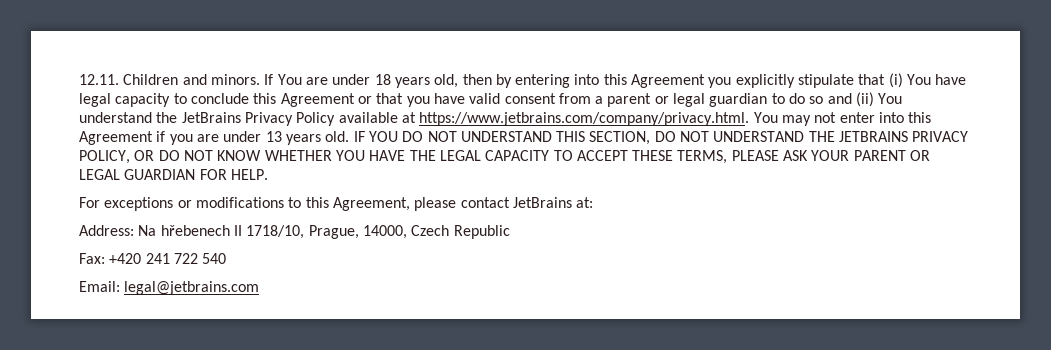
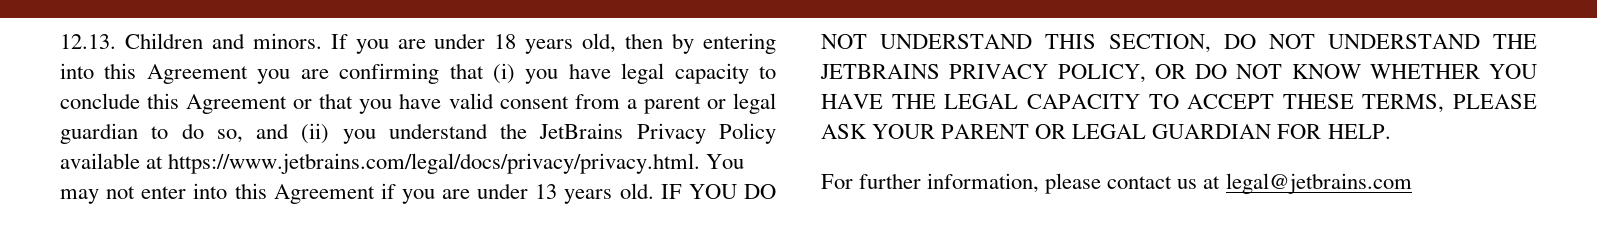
- 12.11. Children and minors.
+ 12.13. Children and minors.
- If You are under 18 years old, then by entering into this Agreement you explicitly stipulate that (i) You have legal capacity to conclude this Agreement or that you have valid consent from a parent or legal guardian to do so and (ii) You understand the JetBrains Privacy Policy available at https://www.jetbrains.com/company/privacy.html. You may not enter into this Agreement if you are under 13 years old.
+ If you are under 18 years old, then by entering into this Agreement you are confirming that (i) you have legal capacity to conclude this Agreement or that you have valid consent from a parent or legal guardian to do so, and (ii) you understand the JetBrains Privacy Policy available at https://www.jetbrains.com/legal/docs/privacy/privacy.html. You may not enter into this Agreement if you are under 13 years old.
- For exceptions or modifications to this Agreement, please contact JetBrains at:
- Address: Na hřebenech II 1718/10, Prague, 14000, Czech Republic
- Fax: +420 241 722 540
- Email: legal@jetbrains.com
+ For further information, please contact us at legal@jetbrains.com

